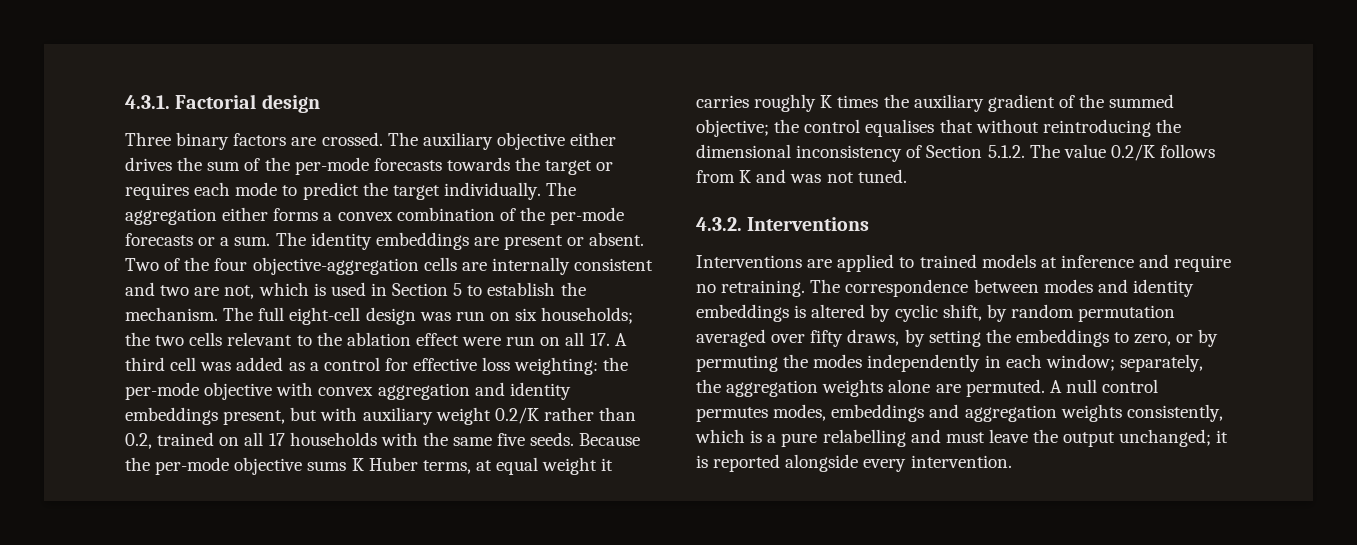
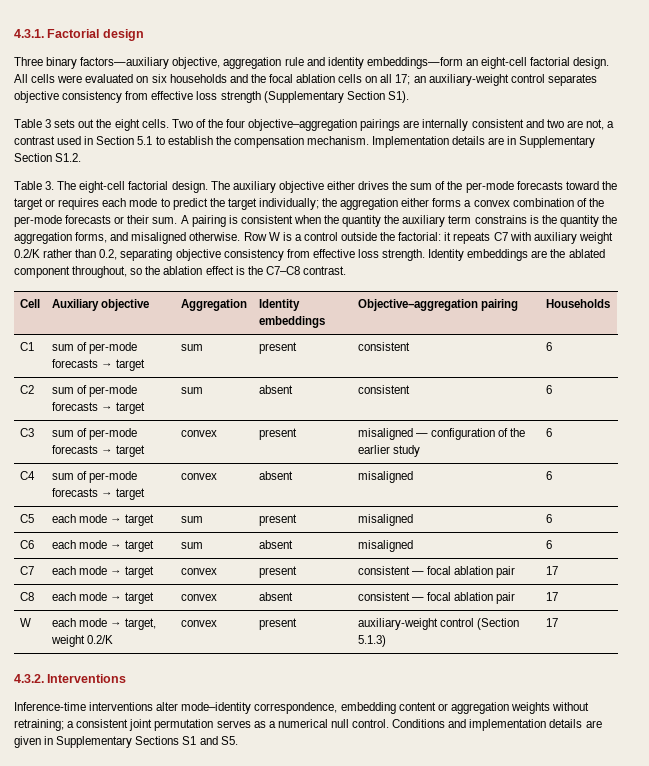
- Three binary factors are crossed.
+ Three binary factors—auxiliary objective, aggregation rule and identity embeddings—form an eight-cell factorial design. All cells were evaluated on six households and the focal ablation cells on all 17; an auxiliary-weight control separates objective consistency from effective loss strength (Supplementary Section S1).
+ Table 3 sets out the eight cells. Two of the four objective–aggregation pairings are internally consistent and two are not, a contrast used in Section 5.1 to establish the compensation mechanism. Implementation details are in Supplementary Section S1.2.
+ Table 3. The eight-cell factorial design.
- The auxiliary objective either drives the sum of the per-mode forecasts towards the target or requires each mode to predict the target individually. The aggregation either forms a convex combination of the per-mode forecasts or a sum. The identity embeddings are present or absent. Two of the four objective-aggregation cells are internally consistent and two are not, which is used in Section 5 to establish the mechanism. The full eight-cell design was run on six households; the two cells relevant to the ablation effect were run on all 17. A third cell was added as a control for effective loss weighting: the per-mode objective with convex aggregation and identity embeddings present, but with auxiliary weight 0.2/K rather than 0.2, trained on all 17 households with the same five seeds. Because the per-mode objective sums K Huber terms, at equal weight it carries roughly K times the auxiliary gradient of the summed objective; the control equalises that without reintroducing the dimensional inconsistency of Section 5.1.2. The value 0.2/K follows from K and was not tuned.
+ The auxiliary objective either drives the sum of the per-mode forecasts toward the target or requires each mode to predict the target individually; the aggregation either forms a convex combination of the per-mode forecasts or their sum. A pairing is consistent when the quantity the auxiliary term constrains is the quantity the aggregation forms, and misaligned otherwise. Row W is a control outside the factorial: it repeats C7 with auxiliary weight 0.2/K rather than 0.2, separating objective consistency from effective loss strength. Identity embeddings are the ablated component throughout, so the ablation effect is the C7–C8 contrast.
+ Cell | Auxiliary objective | Aggregation | Identity embeddings | Objective–aggregation pairing | Households
+ C1 | sum of per-mode forecasts → target | sum | present | consistent | 6
+ C2 | sum of per-mode forecasts → target | sum | absent | consistent | 6
+ C3 | sum of per-mode forecasts → target | convex | present | misaligned — configuration of the earlier study | 6
+ C4 | sum of per-mode forecasts → target | convex | absent | misaligned | 6
+ C5 | each mode → target | sum | present | misaligned | 6
+ C6 | each mode → target | sum | absent | misaligned | 6
+ C7 | each mode → target | convex | present | consistent — focal ablation pair | 17
+ C8 | each mode → target | convex | absent | consistent — focal ablation pair | 17
+ W | each mode → target, weight 0.2/K | convex | present | auxiliary-weight control (Section 5.1.3) | 17
  4.3.2. Interventions
- Interventions are applied to trained models at inference and require no retraining. The correspondence between modes and identity embeddings is altered by cyclic shift, by random permutation averaged over fifty draws, by setting the embeddings to zero, or by permuting the modes independently in each window; separately, the aggregation weights alone are permuted. A null control permutes modes, embeddings and aggregation weights consistently, which is a pure relabelling and must leave the output unchanged; it is reported alongside every intervention.
+ Inference-time interventions alter mode–identity correspondence, embedding content or aggregation weights without retraining; a consistent joint permutation serves as a numerical null control. Conditions and implementation details are given in Supplementary Sections S1 and S5.

